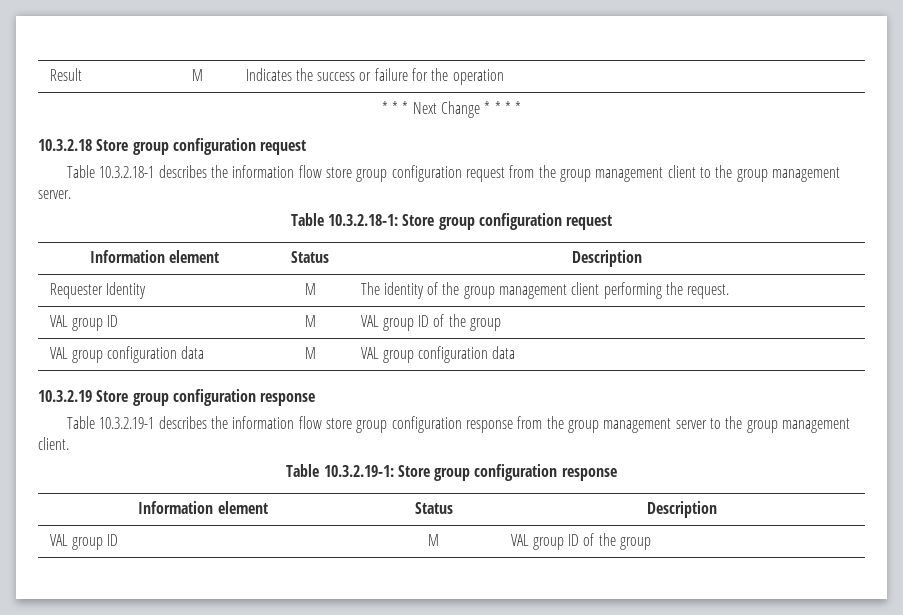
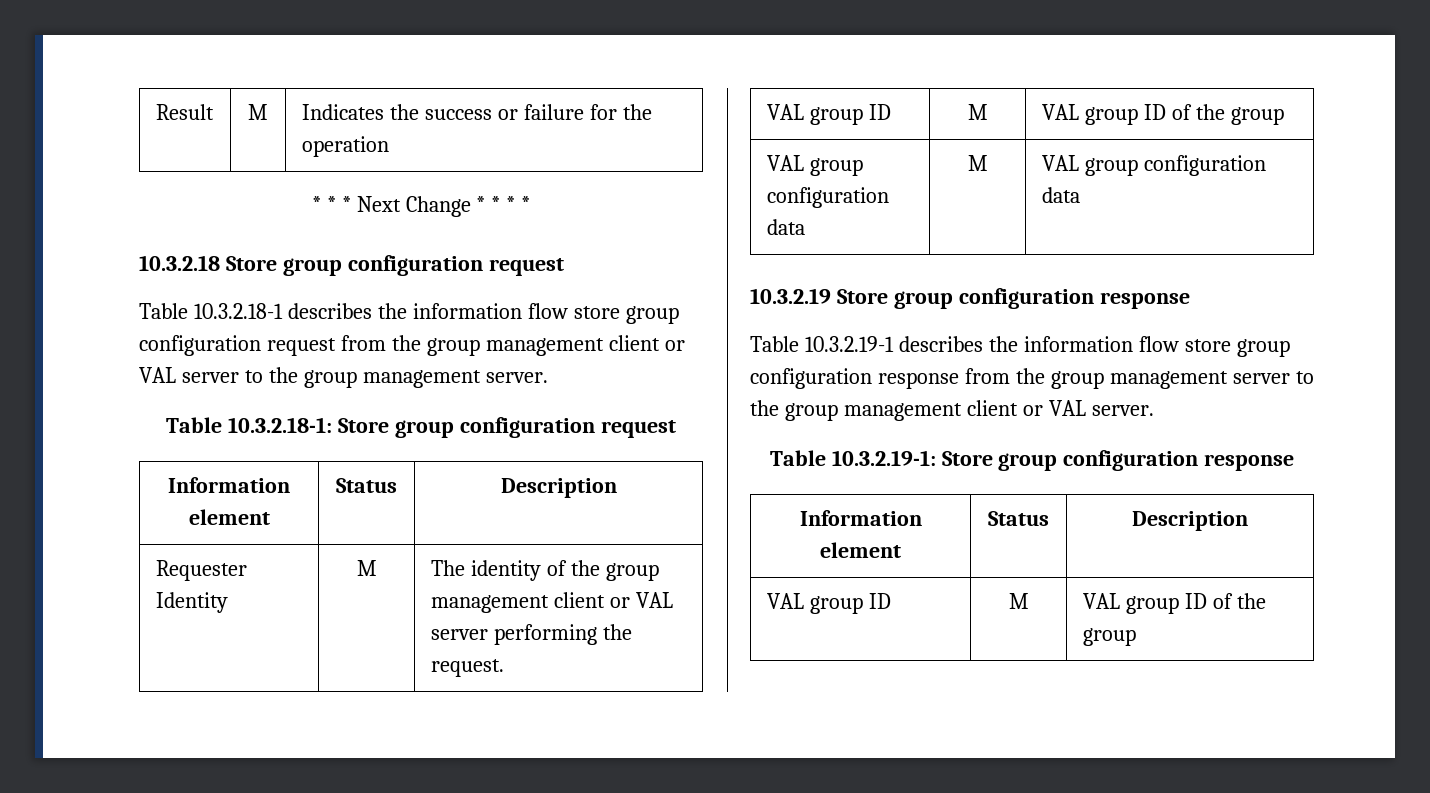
- Table 10.3.2.18-1 describes the information flow store group configuration request from the group management client to the group management server.
+ Table 10.3.2.18-1 describes the information flow store group configuration request from the group management client or VAL server to the group management server.
- Requester Identity | M | The identity of the group management client performing the request.
+ Requester Identity | M | The identity of the group management client or VAL server performing the request.
- Table 10.3.2.19-1 describes the information flow store group configuration response from the group management server to the group management client.
+ Table 10.3.2.19-1 describes the information flow store group configuration response from the group management server to the group management client or VAL server.

